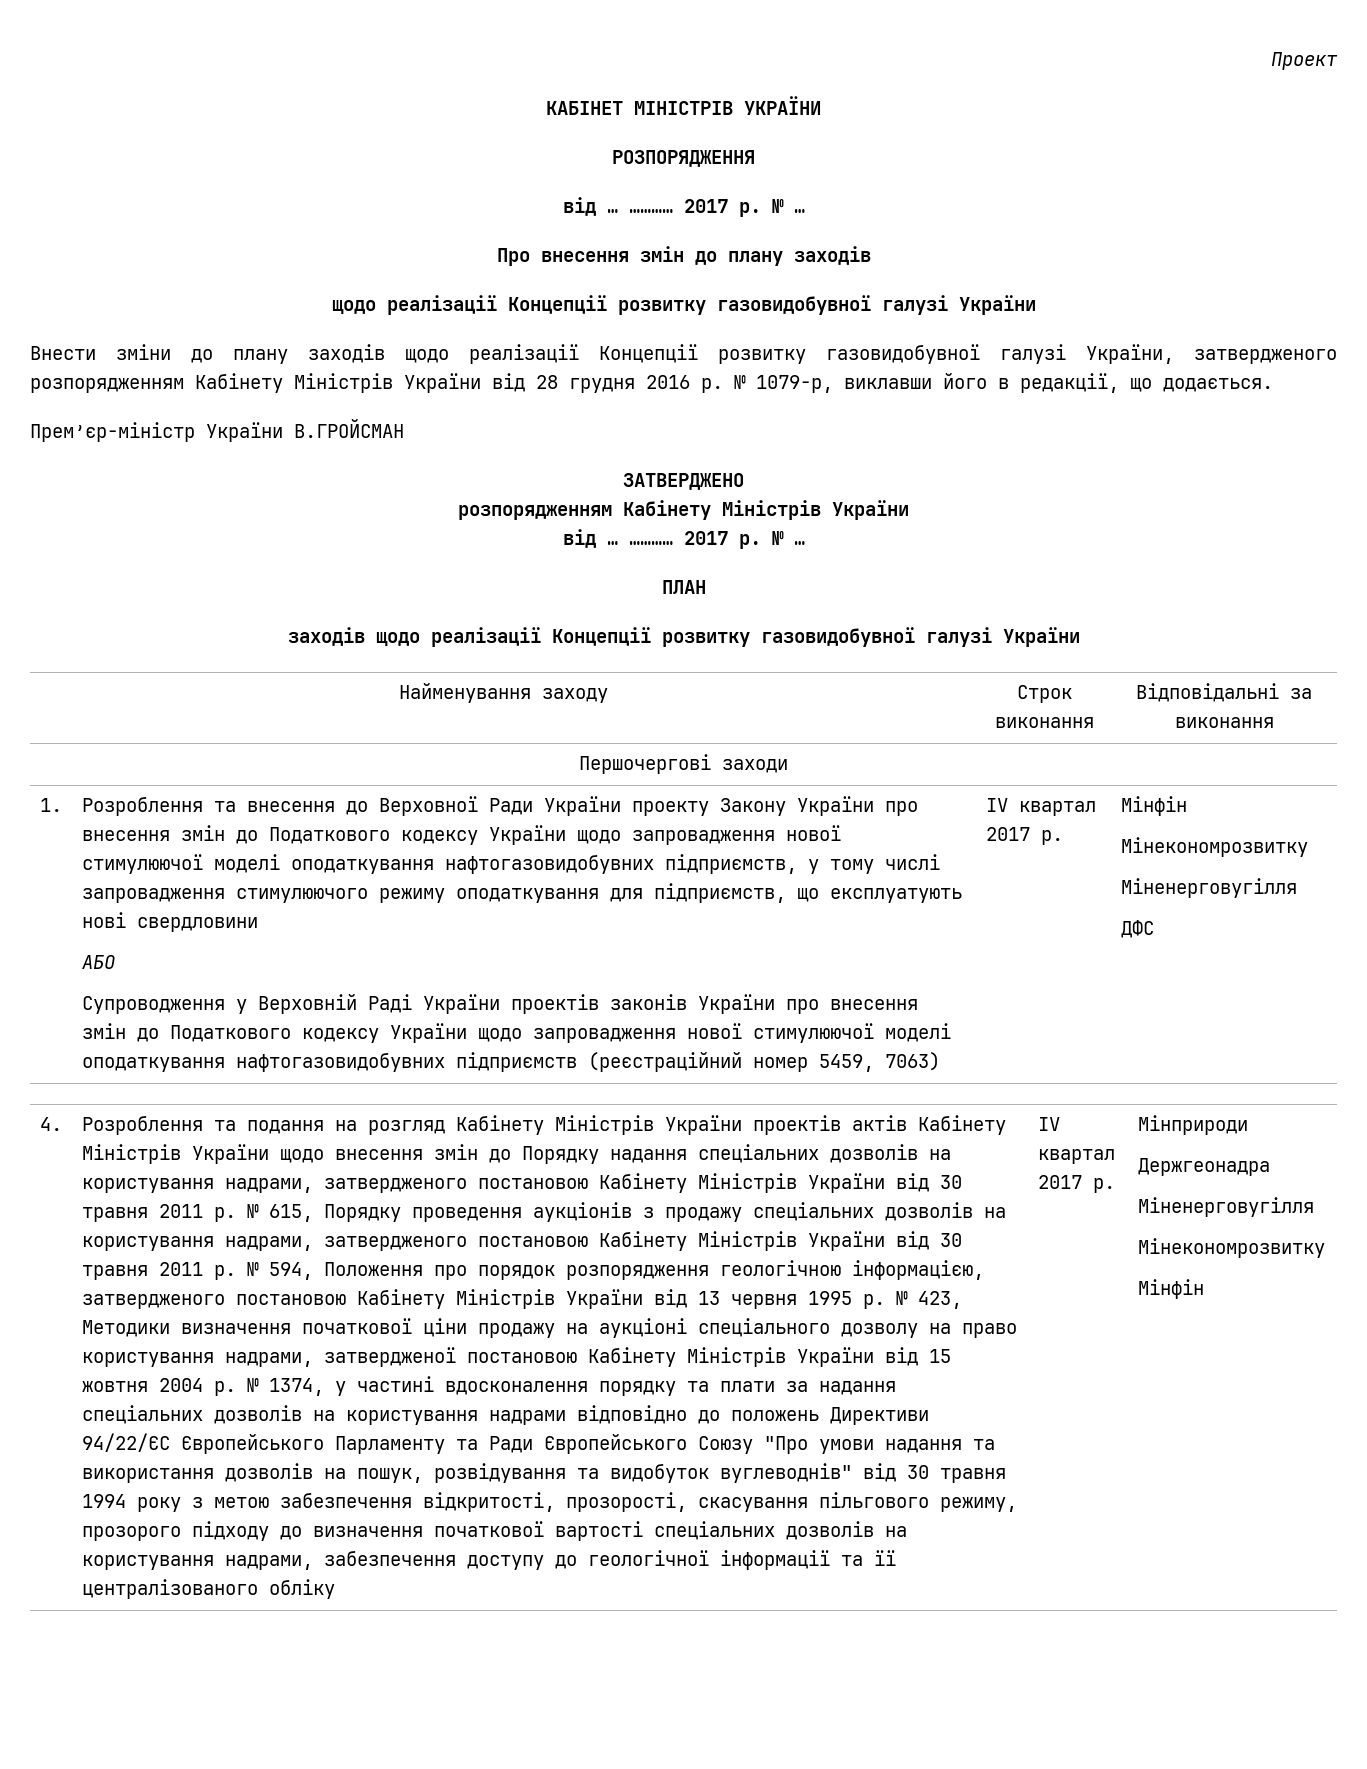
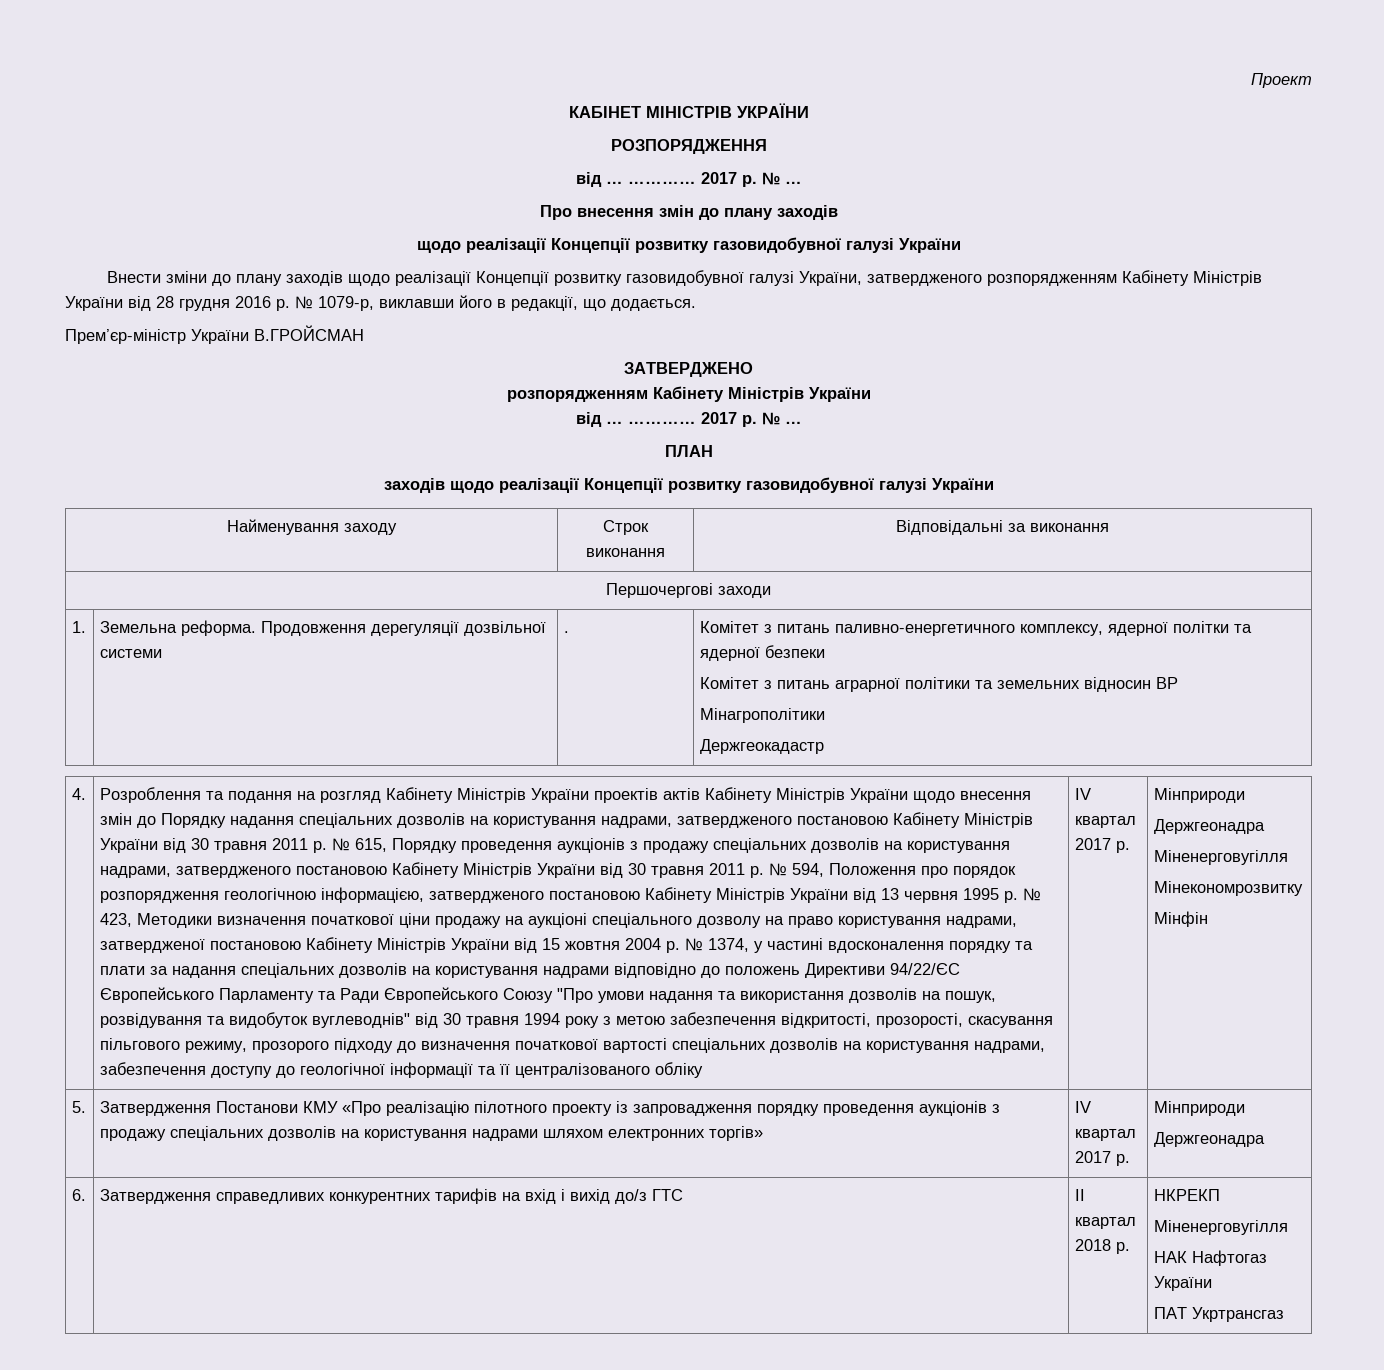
- Розроблення та внесення до Верховної Ради України проекту Закону України про внесення змін до Податкового кодексу України щодо запровадження нової стимулюючої моделі оподаткування нафтогазовидобувних підприємств, у тому числі запровадження стимулюючого режиму оподаткування для підприємств, що експлуатують нові свердловини
- АБО
- Супроводження у Верховній Раді України проектів законів України про внесення змін до Податкового кодексу України щодо запровадження нової стимулюючої моделі оподаткування нафтогазовидобувних підприємств (реєстраційний номер 5459, 7063) | IV квартал 2017 р. | Мінфін
- Мінекономрозвитку
- Міненерговугілля
- ДФС
+ Земельна реформа. Продовження дерегуляції дозвільної системи | . | Комітет з питань паливно-енергетичного комплексу, ядерної політки та ядерної безпеки
+ Комітет з питань аграрної політики та земельних відносин ВР
+ Мінагрополітики
+ Держгеокадастр
+ 5. | Затвердження Постанови КМУ «Про реалізацію пілотного проекту із запровадження порядку проведення аукціонів з продажу спеціальних дозволів на користування надрами шляхом електронних торгів» | IV квартал 2017 р. | Мінприроди
+ Держгеонадра
+ 6. | Затвердження справедливих конкурентних тарифів на вхід і вихід до/з ГТС | ІІ квартал 2018 р. | НКРЕКП
+ Міненерговугілля
+ НАК Нафтогаз України
+ ПАТ Укртрансгаз

